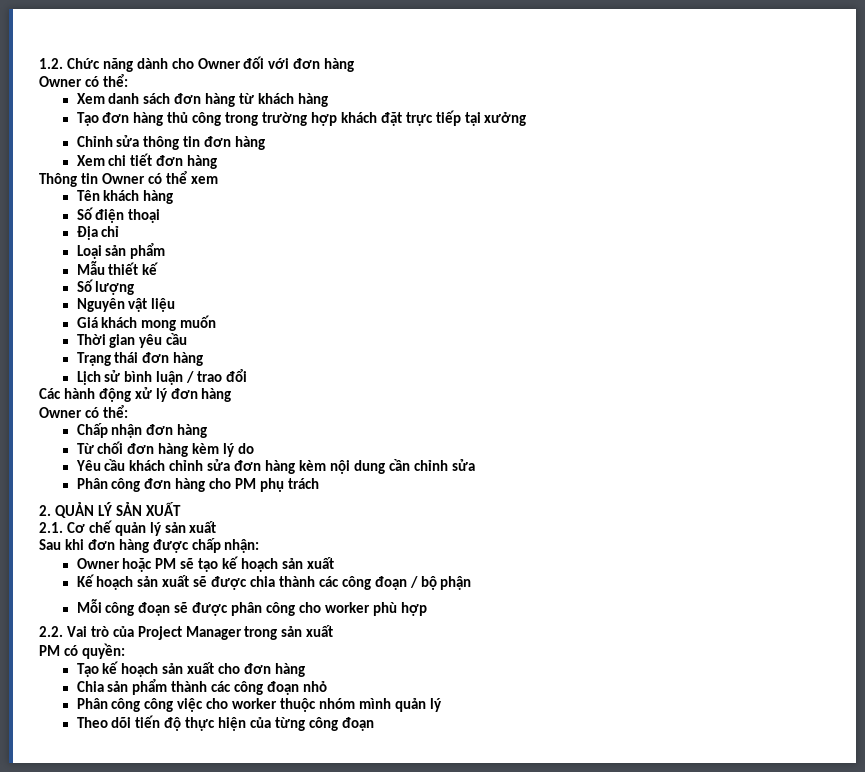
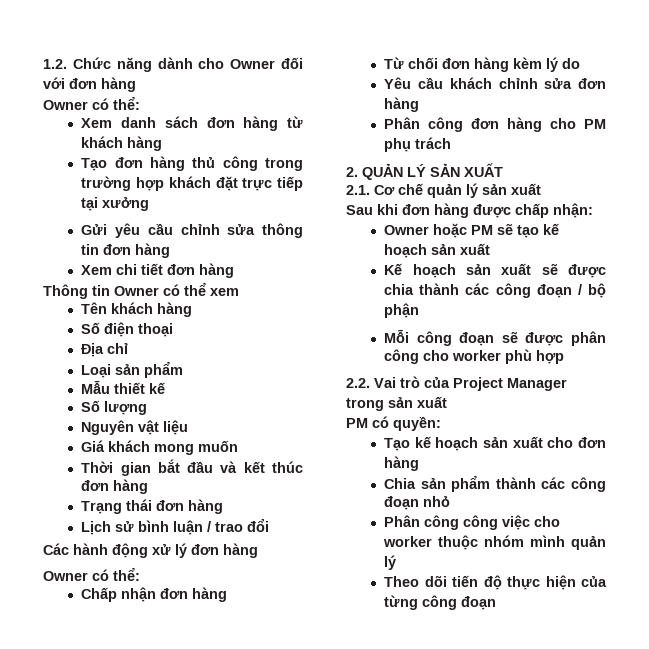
- Chỉnh sửa thông tin đơn hàng
+ Gửi yêu cầu chỉnh sửa thông tin đơn hàng
- Thời gian yêu cầu
+ Thời gian bắt đầu và kết thúc đơn hàng
- Yêu cầu khách chỉnh sửa đơn hàng kèm nội dung cần chỉnh sửa
+ Yêu cầu khách chỉnh sửa đơn hàng

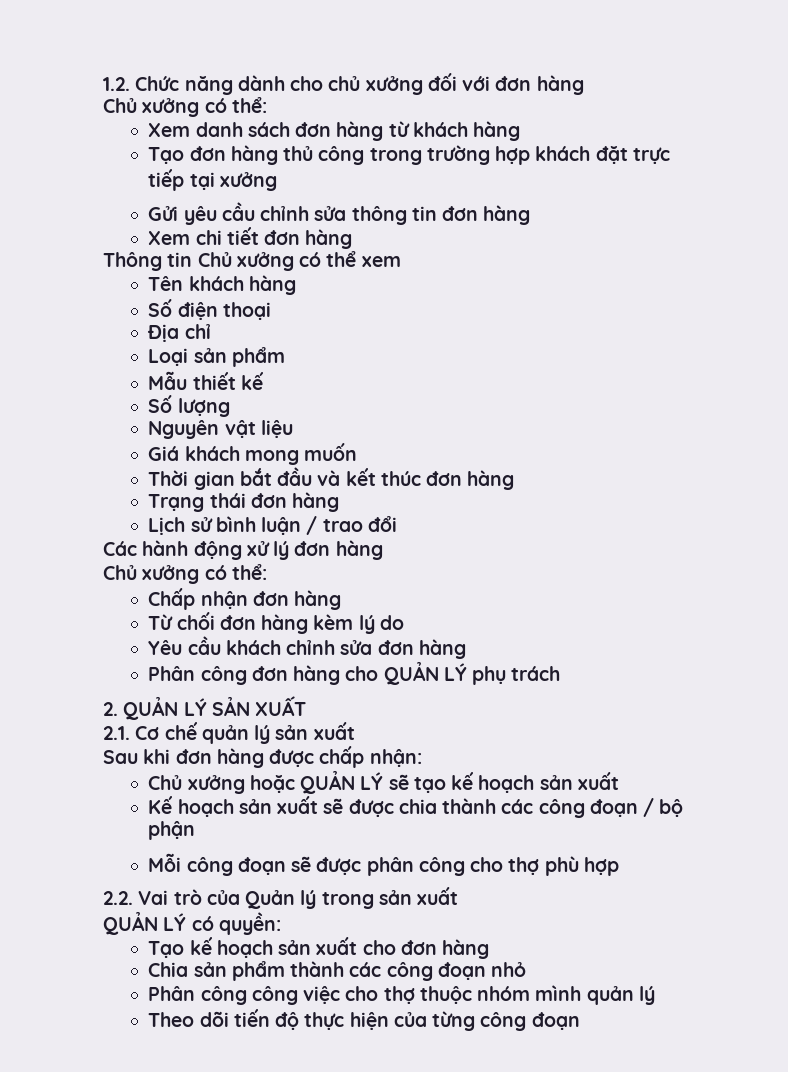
- 1.2. Chức năng dành cho Owner đối với đơn hàng
- Owner có thể:
+ 1.2. Chức năng dành cho chủ xưởng đối với đơn hàng
+ Chủ xưởng có thể:
- Thông tin Owner có thể xem
+ Thông tin Chủ xưởng có thể xem
  Các hành động xử lý đơn hàng
- Owner có thể:
+ Chủ xưởng có thể:
- Phân công đơn hàng cho PM phụ trách
+ Phân công đơn hàng cho QUẢN LÝ phụ trách
- Owner hoặc PM sẽ tạo kế hoạch sản xuất
+ Chủ xưởng hoặc QUẢN LÝ sẽ tạo kế hoạch sản xuất
- Mỗi công đoạn sẽ được phân công cho worker phù hợp
+ Mỗi công đoạn sẽ được phân công cho thợ phù hợp
- 2.2. Vai trò của Project Manager trong sản xuất
+ 2.2. Vai trò của Quản lý trong sản xuất
- PM có quyền:
+ QUẢN LÝ có quyền:
- Phân công công việc cho worker thuộc nhóm mình quản lý
+ Phân công công việc cho thợ thuộc nhóm mình quản lý

